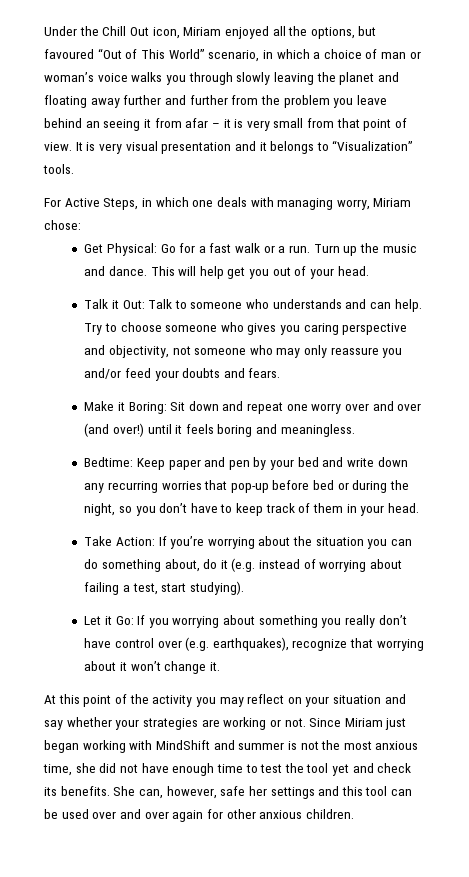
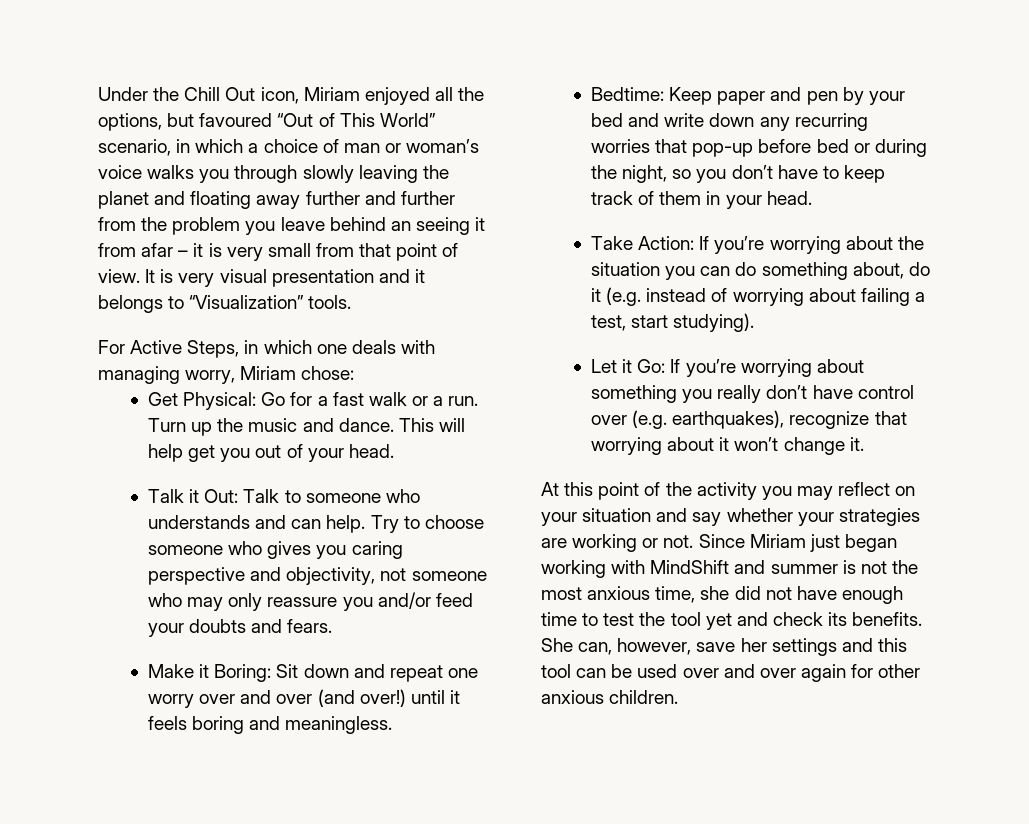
- Let it Go: If you worrying about something you really don’t have control over (e.g. earthquakes), recognize that worrying about it won’t change it.
+ Let it Go: If you’re worrying about something you really don’t have control over (e.g. earthquakes), recognize that worrying about it won’t change it.
- She can, however, safe her settings and this tool can be used over and over again for other anxious children.
+ She can, however, save her settings and this tool can be used over and over again for other anxious children.

